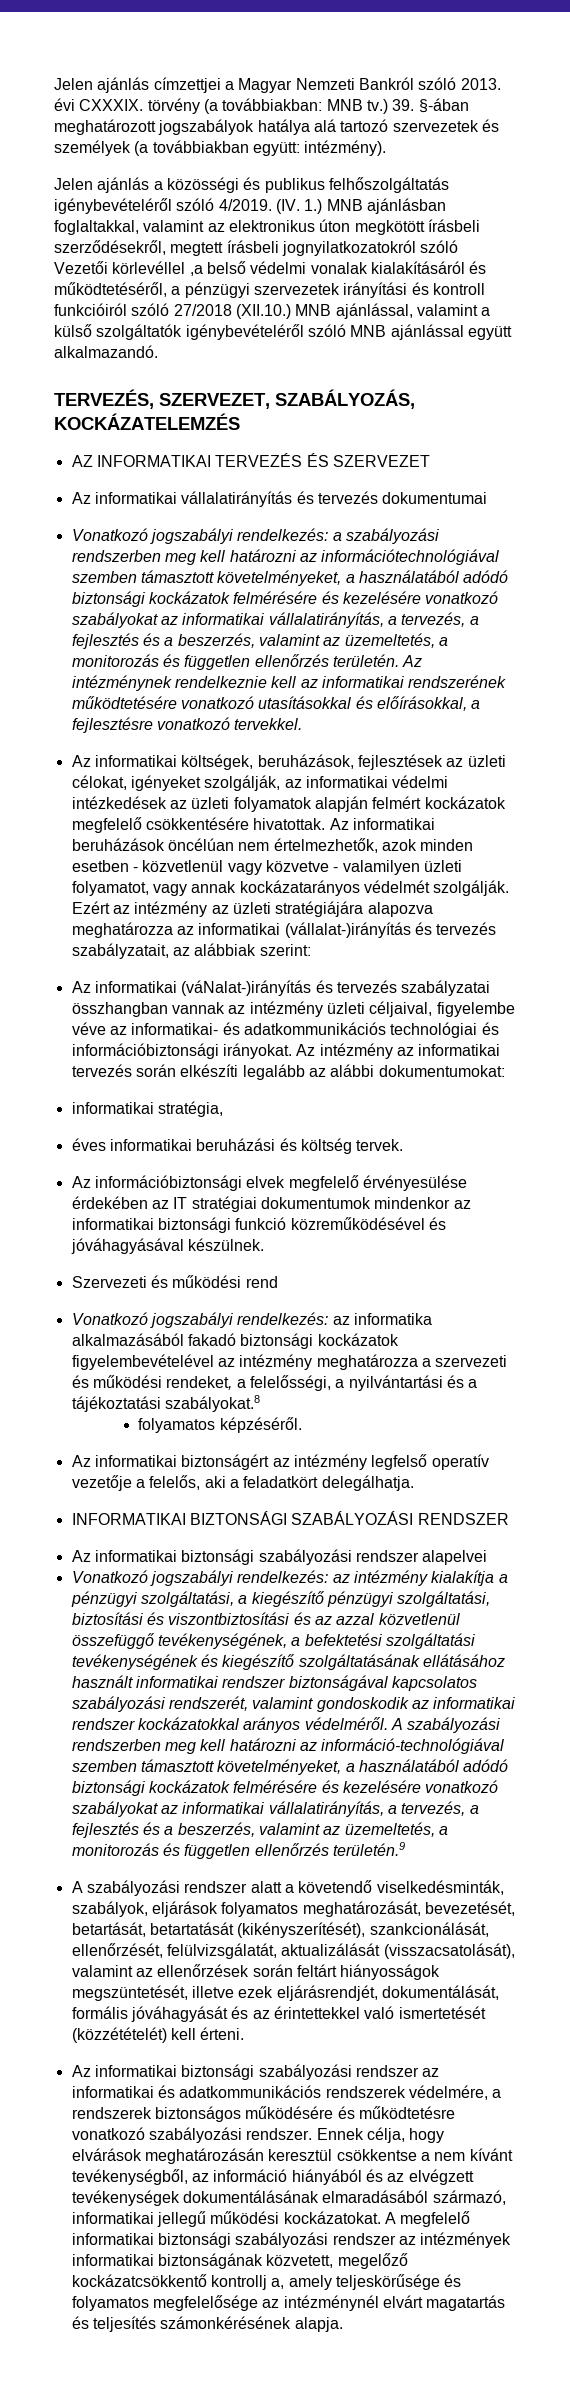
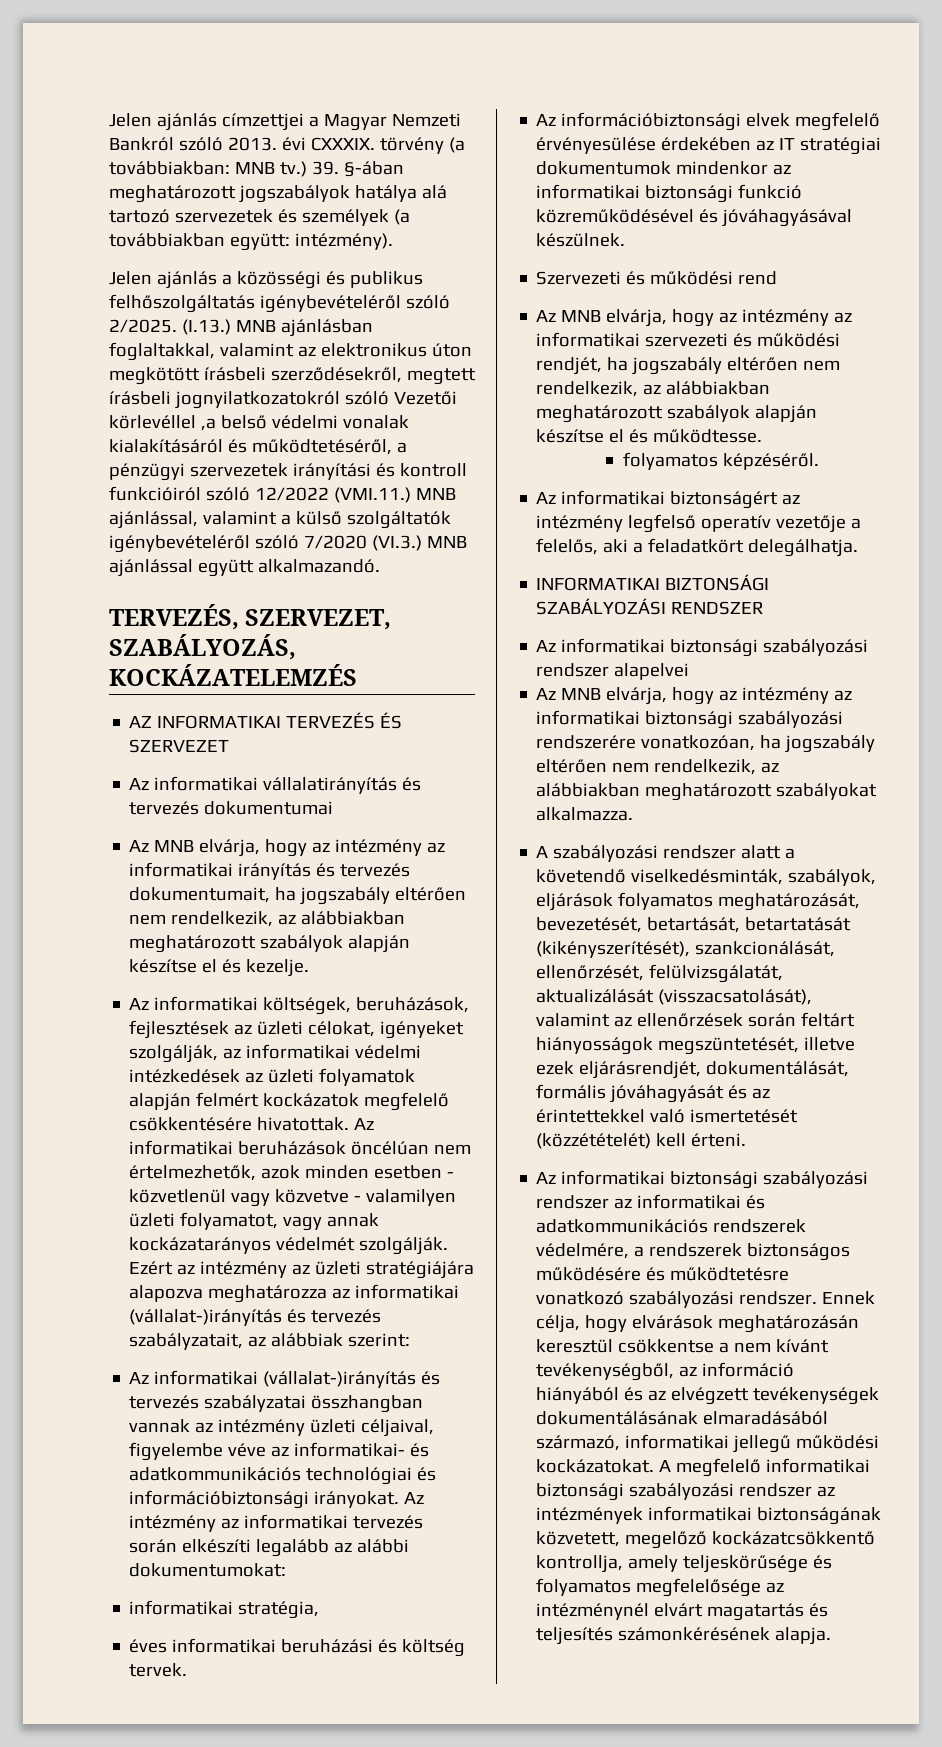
- Jelen ajánlás a közösségi és publikus felhőszolgáltatás igénybevételéről szóló 4/2019. (IV. 1.) MNB ajánlásban foglaltakkal, valamint az elektronikus úton megkötött írásbeli szerződésekről, megtett írásbeli jognyilatkozatokról szóló Vezetői körlevéllel ,a belső védelmi vonalak kialakításáról és működtetéséről, a pénzügyi szervezetek irányítási és kontroll funkcióiról szóló 27/2018 (XII.10.) MNB ajánlással, valamint a külső szolgáltatók igénybevételéről szóló MNB ajánlással együtt alkalmazandó.
+ Jelen ajánlás a közösségi és publikus felhőszolgáltatás igénybevételéről szóló 2/2025. (I.13.) MNB ajánlásban foglaltakkal, valamint az elektronikus úton megkötött írásbeli szerződésekről, megtett írásbeli jognyilatkozatokról szóló Vezetői körlevéllel ,a belső védelmi vonalak kialakításáról és működtetéséről, a pénzügyi szervezetek irányítási és kontroll funkcióiról szóló 12/2022 (VMI.11.) MNB ajánlással, valamint a külső szolgáltatók igénybevételéről szóló 7/2020 (VI.3.) MNB ajánlással együtt alkalmazandó.
- Vonatkozó jogszabályi rendelkezés: a szabályozási rendszerben meg kell határozni az információtechnológiával szemben támasztott követelményeket, a használatából adódó biztonsági kockázatok felmérésére és kezelésére vonatkozó szabályokat az informatikai vállalatirányítás, a tervezés, a fejlesztés és a beszerzés, valamint az üzemeltetés, a monitorozás és független ellenőrzés területén. Az intézménynek rendelkeznie kell az informatikai rendszerének működtetésére vonatkozó utasításokkal és előírásokkal, a fejlesztésre vonatkozó tervekkel.
+ Az MNB elvárja, hogy az intézmény az informatikai irányítás és tervezés dokumentumait, ha jogszabály eltérően nem rendelkezik, az alábbiakban meghatározott szabályok alapján készítse el és kezelje.
- Az informatikai (váNalat-)irányítás és tervezés szabályzatai összhangban vannak az intézmény üzleti céljaival, figyelembe véve az informatikai- és adatkommunikációs technológiai és információbiztonsági irányokat.
+ Az informatikai (vállalat-)irányítás és tervezés szabályzatai összhangban vannak az intézmény üzleti céljaival, figyelembe véve az informatikai- és adatkommunikációs technológiai és információbiztonsági irányokat.
- Vonatkozó jogszabályi rendelkezés: az informatika alkalmazásából fakadó biztonsági kockázatok figyelembevételével az intézmény meghatározza a szervezeti és működési rendeket, a felelősségi, a nyilvántartási és a tájékoztatási szabályokat.8
+ Az MNB elvárja, hogy az intézmény az informatikai szervezeti és működési rendjét, ha jogszabály eltérően nem rendelkezik, az alábbiakban meghatározott szabályok alapján készítse el és működtesse.
- Vonatkozó jogszabályi rendelkezés: az intézmény kialakítja a pénzügyi szolgáltatási, a kiegészítő pénzügyi szolgáltatási, biztosítási és viszontbiztosítási és az azzal közvetlenül összefüggő tevékenységének, a befektetési szolgáltatási tevékenységének és kiegészítő szolgáltatásának ellátásához használt informatikai rendszer biztonságával kapcsolatos szabályozási rendszerét, valamint gondoskodik az informatikai rendszer kockázatokkal arányos védelméről. A szabályozási rendszerben meg kell határozni az információ-technológiával szemben támasztott követelményeket, a használatából adódó biztonsági kockázatok felmérésére és kezelésére vonatkozó szabályokat az informatikai vállalatirányítás, a tervezés, a fejlesztés és a beszerzés, valamint az üzemeltetés, a monitorozás és független ellenőrzés területén.9
+ Az MNB elvárja, hogy az intézmény az informatikai biztonsági szabályozási rendszerére vonatkozóan, ha jogszabály eltérően nem rendelkezik, az alábbiakban meghatározott szabályokat alkalmazza.
- A megfelelő informatikai biztonsági szabályozási rendszer az intézmények informatikai biztonságának közvetett, megelőző kockázatcsökkentő kontrollj a, amely teljeskörűsége és folyamatos megfelelősége az intézménynél elvárt magatartás és teljesítés számonkérésének alapja.
+ A megfelelő informatikai biztonsági szabályozási rendszer az intézmények informatikai biztonságának közvetett, megelőző kockázatcsökkentő kontrollja, amely teljeskörűsége és folyamatos megfelelősége az intézménynél elvárt magatartás és teljesítés számonkérésének alapja.

